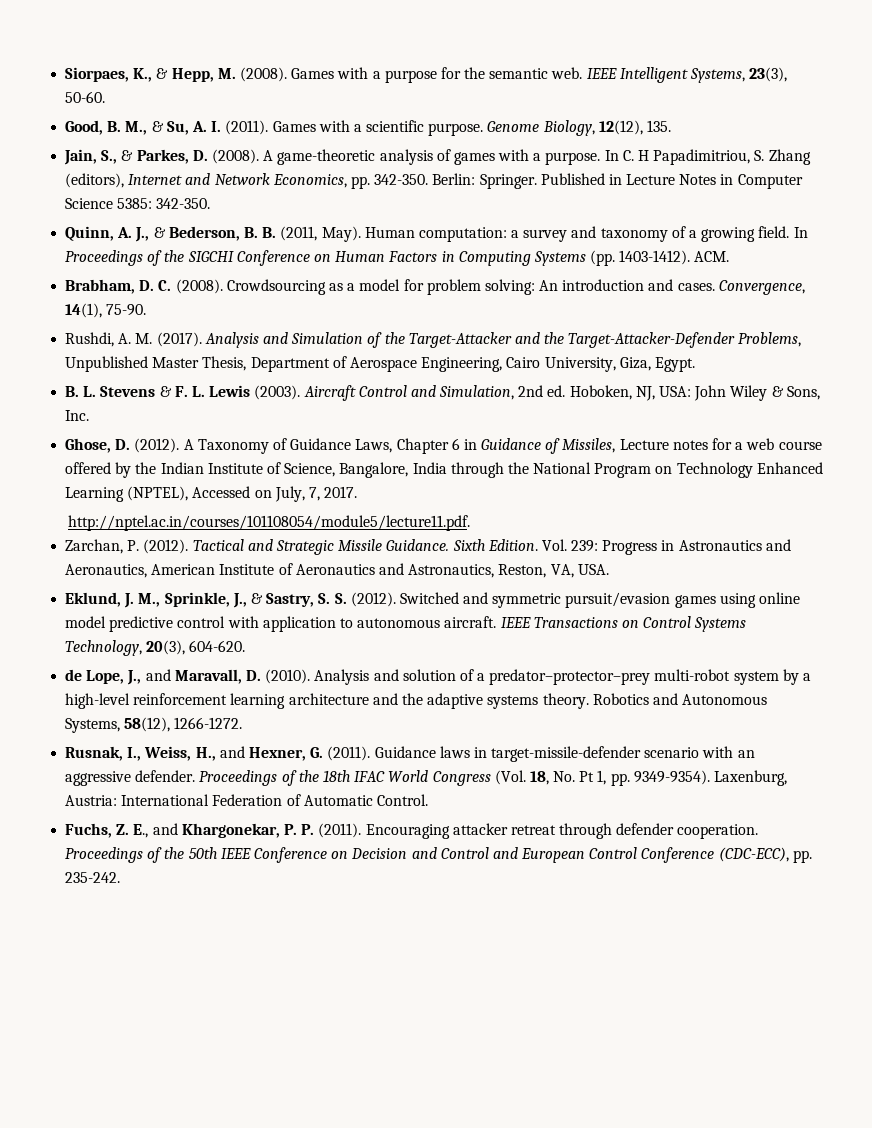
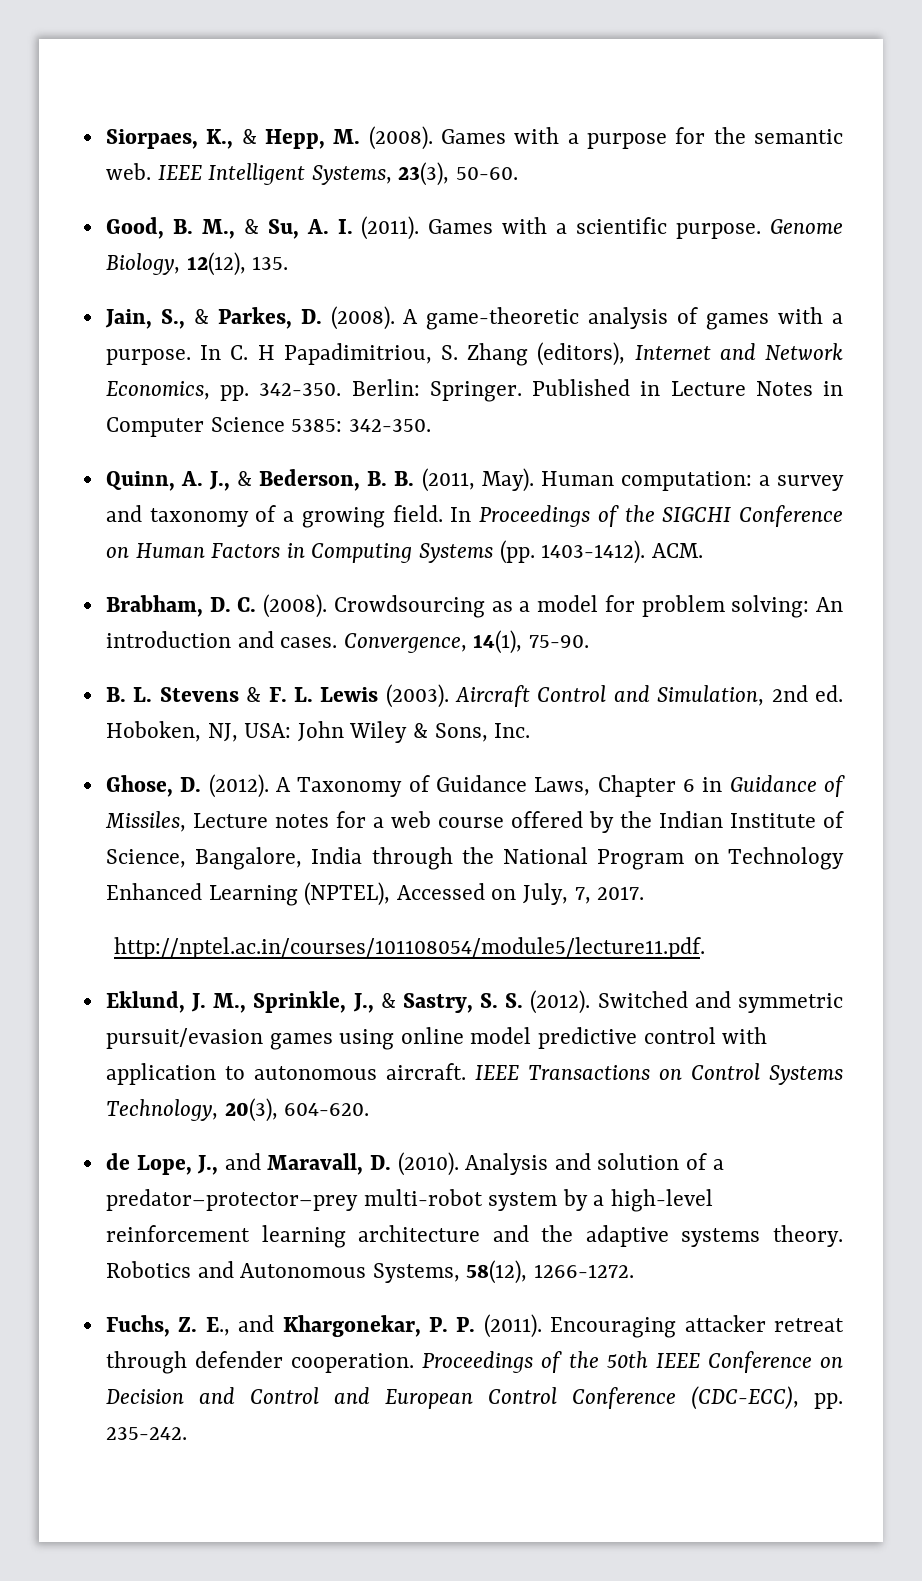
- Rushdi, A. M. (2017). Analysis and Simulation of the Target-Attacker and the Target-Attacker-Defender Problems, Unpublished Master Thesis, Department of Aerospace Engineering, Cairo University, Giza, Egypt.
- Zarchan, P. (2012). Tactical and Strategic Missile Guidance. Sixth Edition. Vol. 239: Progress in Astronautics and Aeronautics, American Institute of Aeronautics and Astronautics, Reston, VA, USA.
- Rusnak, I., Weiss, H., and Hexner, G. (2011). Guidance laws in target-missile-defender scenario with an aggressive defender. Proceedings of the 18th IFAC World Congress (Vol. 18, No. Pt 1, pp. 9349-9354). Laxenburg, Austria: International Federation of Automatic Control.

